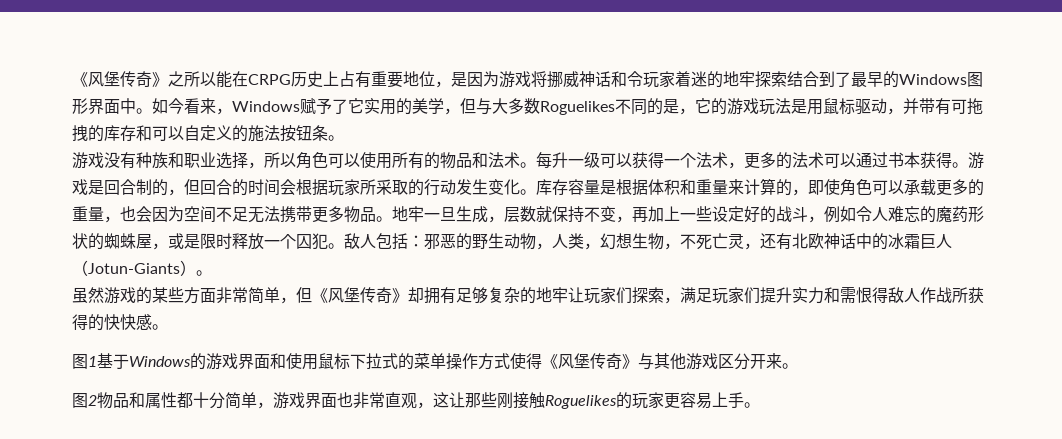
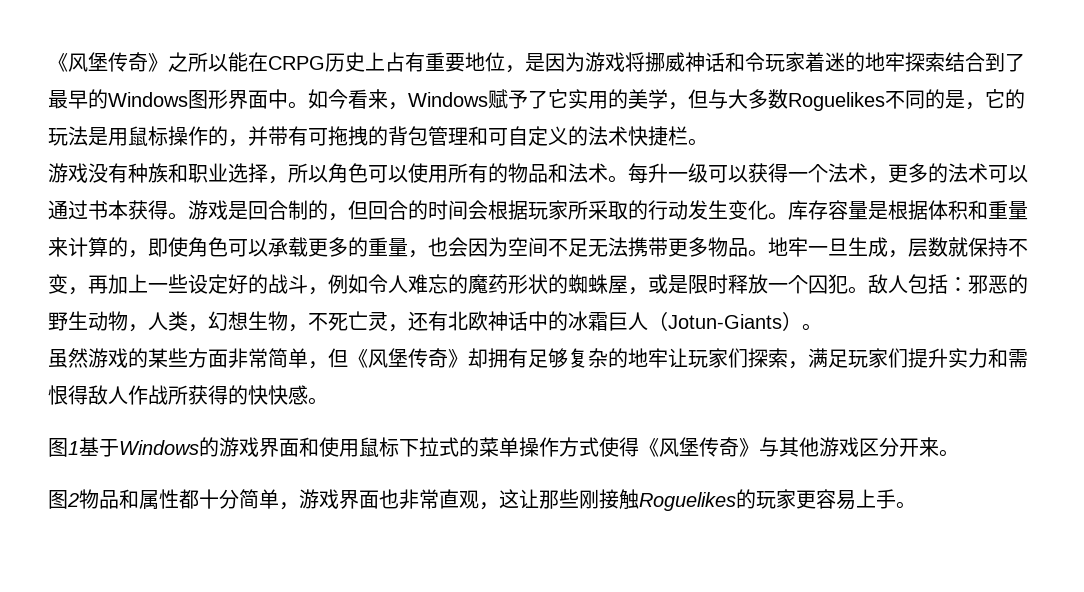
- 如今看来，Windows赋予了它实用的美学，但与大多数Roguelikes不同的是，它的游戏玩法是用鼠标驱动，并带有可拖拽的库存和可以自定义的施法按钮条。
+ 如今看来，Windows赋予了它实用的美学，但与大多数Roguelikes不同的是，它的玩法是用鼠标操作的，并带有可拖拽的背包管理和可自定义的法术快捷栏。

